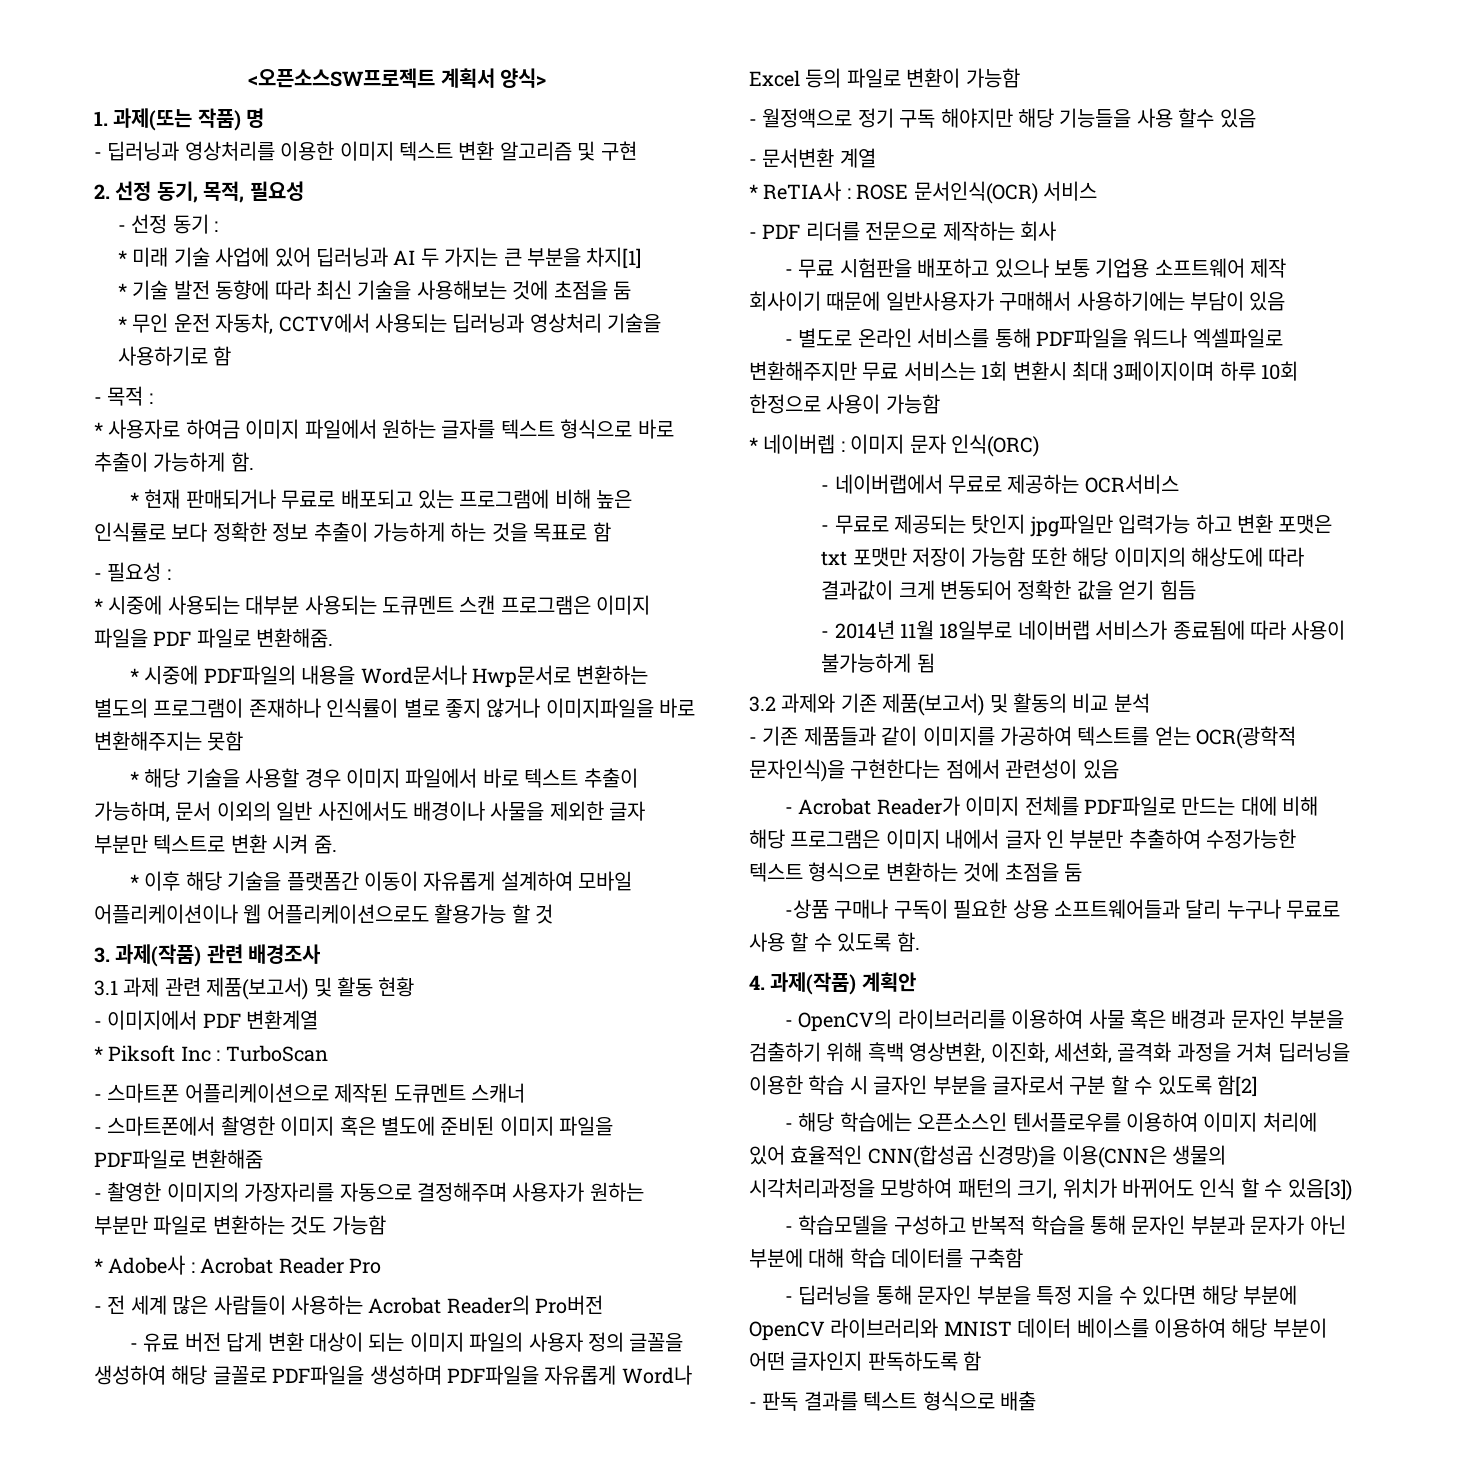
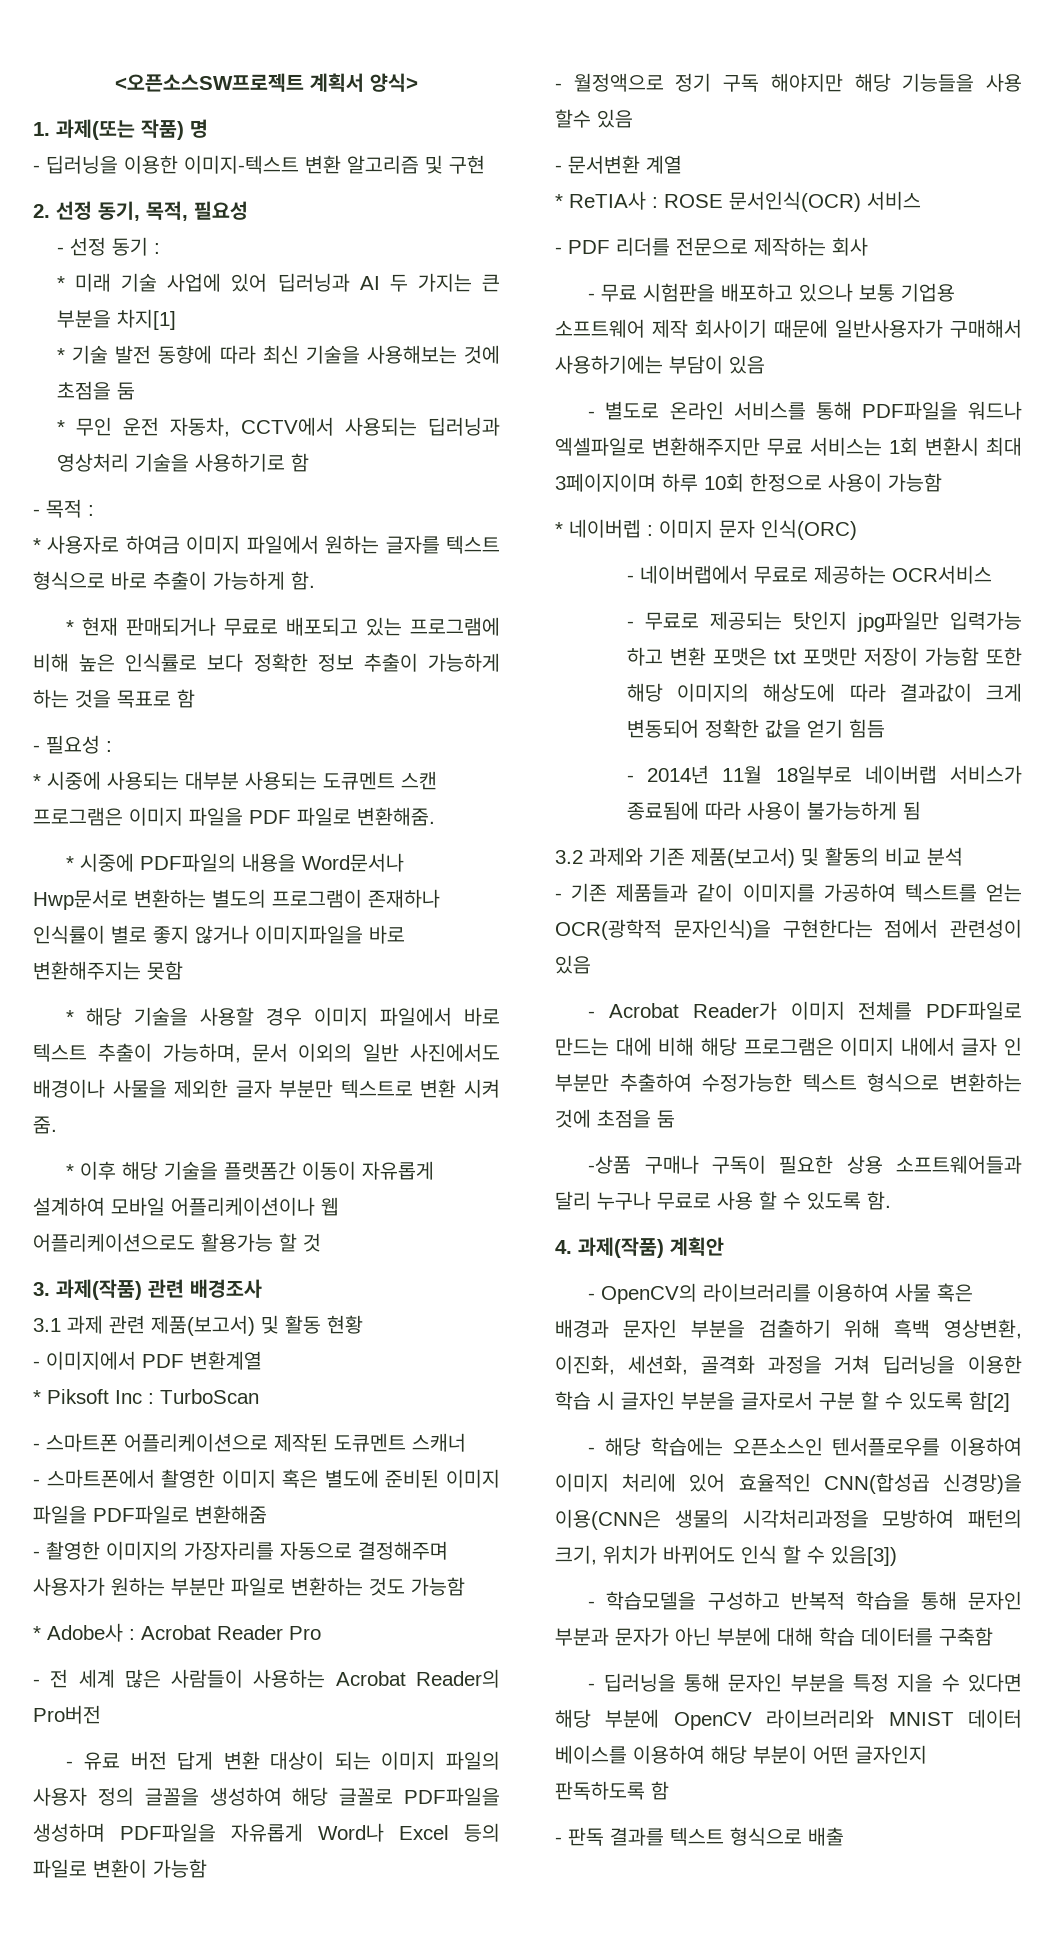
- - 딥러닝과 영상처리를 이용한 이미지 텍스트 변환 알고리즘 및 구현
+ - 딥러닝을 이용한 이미지-텍스트 변환 알고리즘 및 구현

